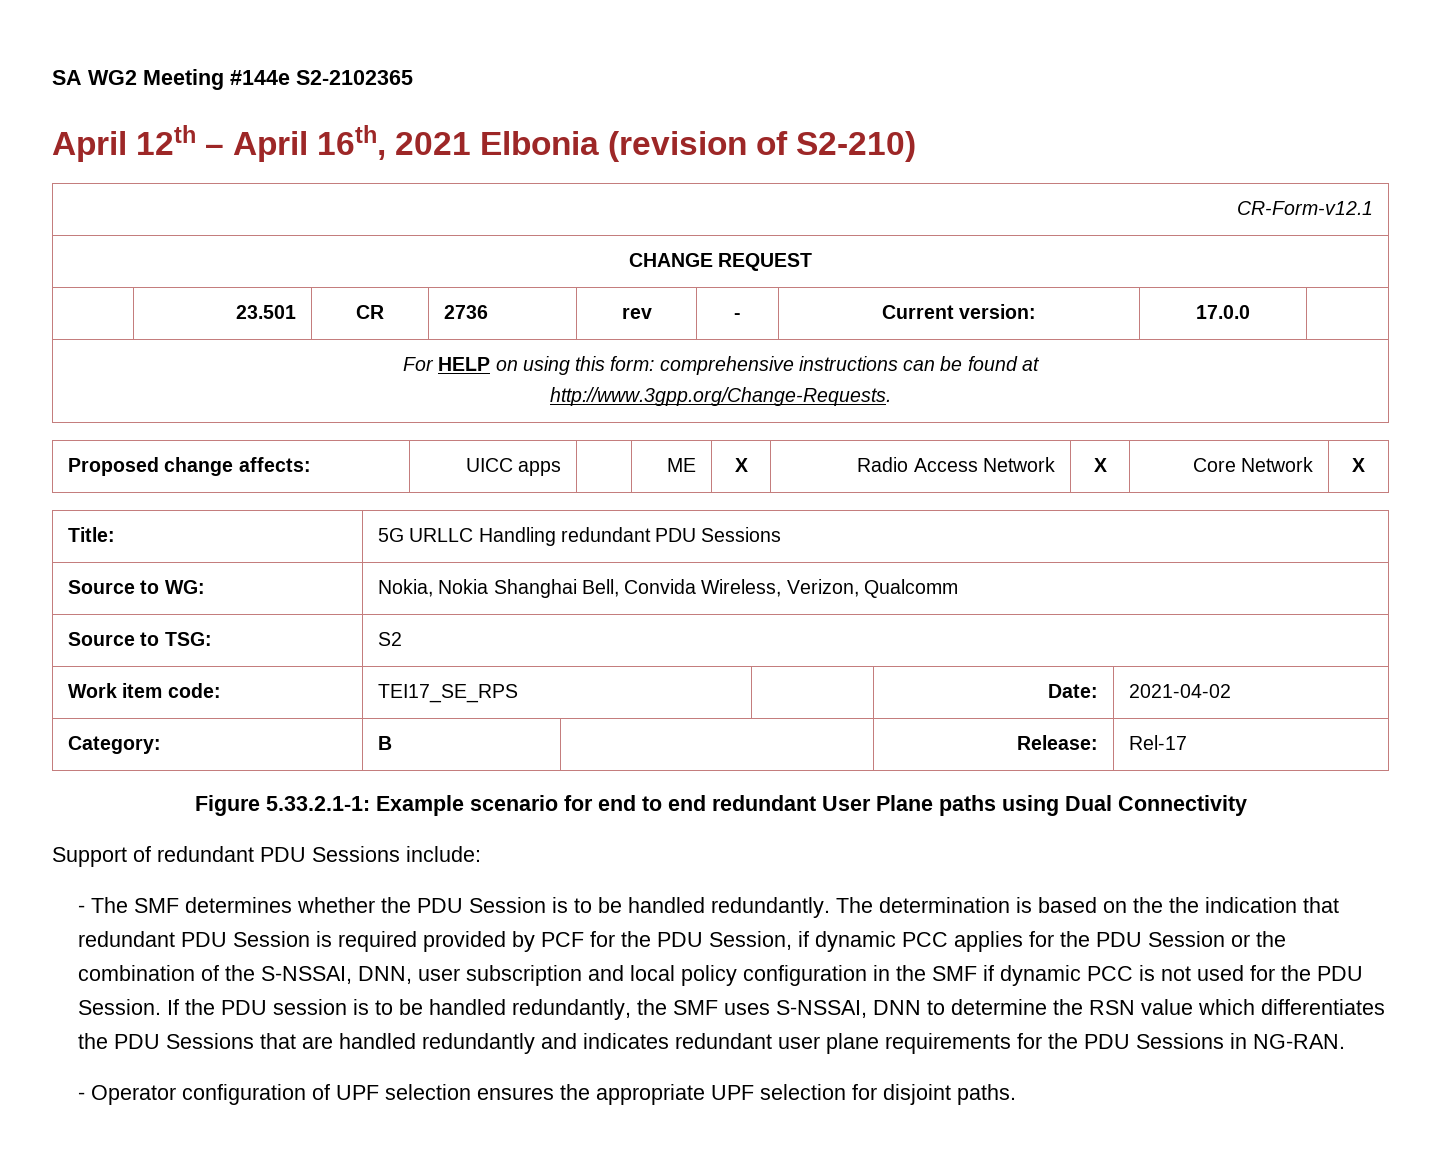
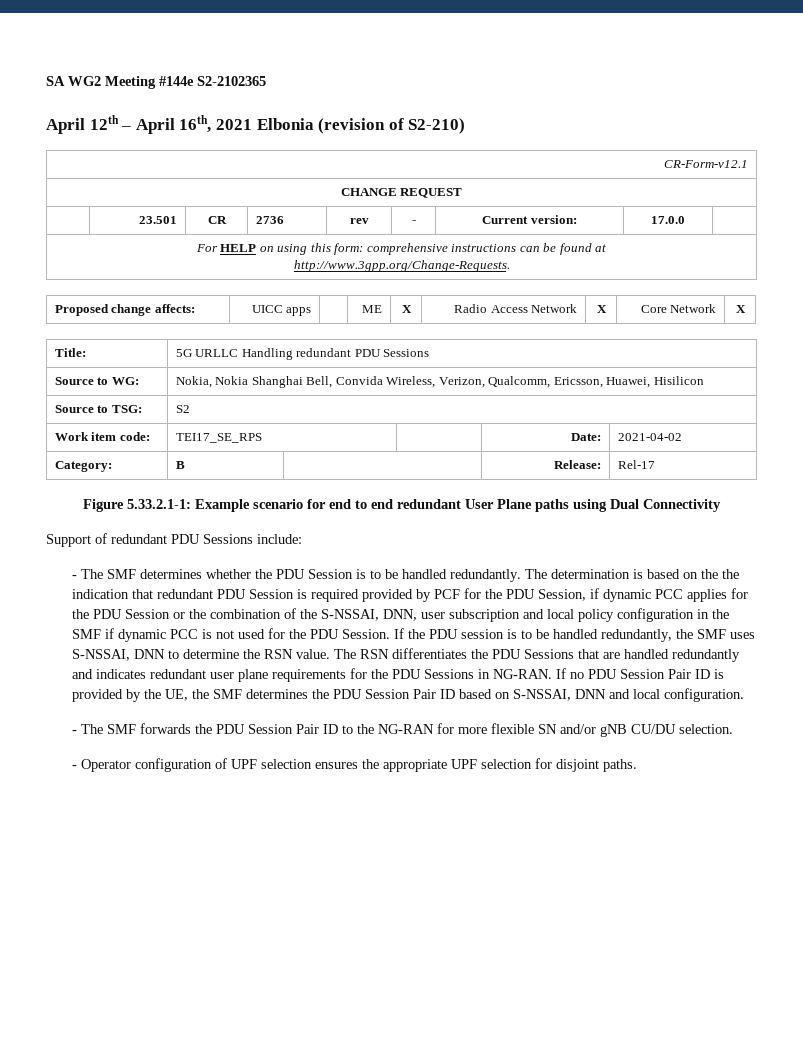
- Source to WG: | Nokia, Nokia Shanghai Bell, Convida Wireless, Verizon, Qualcomm
+ Source to WG: | Nokia, Nokia Shanghai Bell, Convida Wireless, Verizon, Qualcomm, Ericsson, Huawei, Hisilicon
- If the PDU session is to be handled redundantly, the SMF uses S-NSSAI, DNN to determine the RSN value which differentiates the PDU Sessions that are handled redundantly and indicates redundant user plane requirements for the PDU Sessions in NG-RAN.
+ If the PDU session is to be handled redundantly, the SMF uses S-NSSAI, DNN to determine the RSN value. The RSN differentiates the PDU Sessions that are handled redundantly and indicates redundant user plane requirements for the PDU Sessions in NG-RAN. If no PDU Session Pair ID is provided by the UE, the SMF determines the PDU Session Pair ID based on S-NSSAI, DNN and local configuration.
+ - The SMF forwards the PDU Session Pair ID to the NG-RAN for more flexible SN and/or gNB CU/DU selection.

